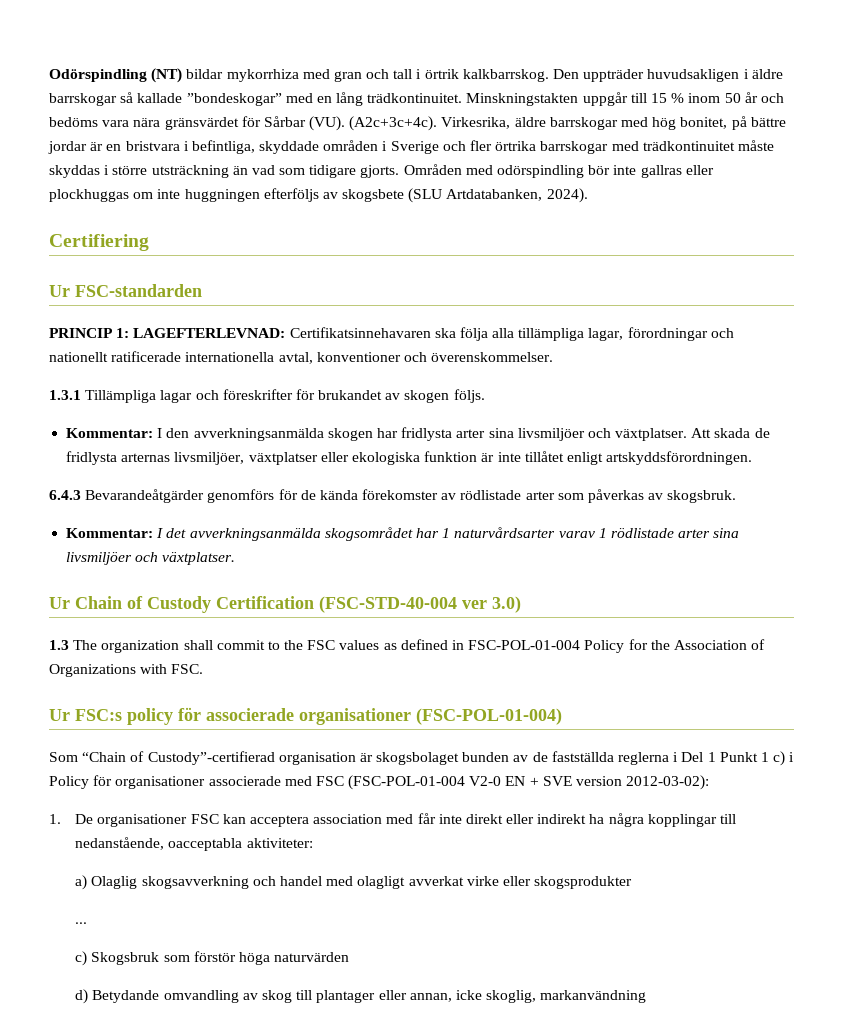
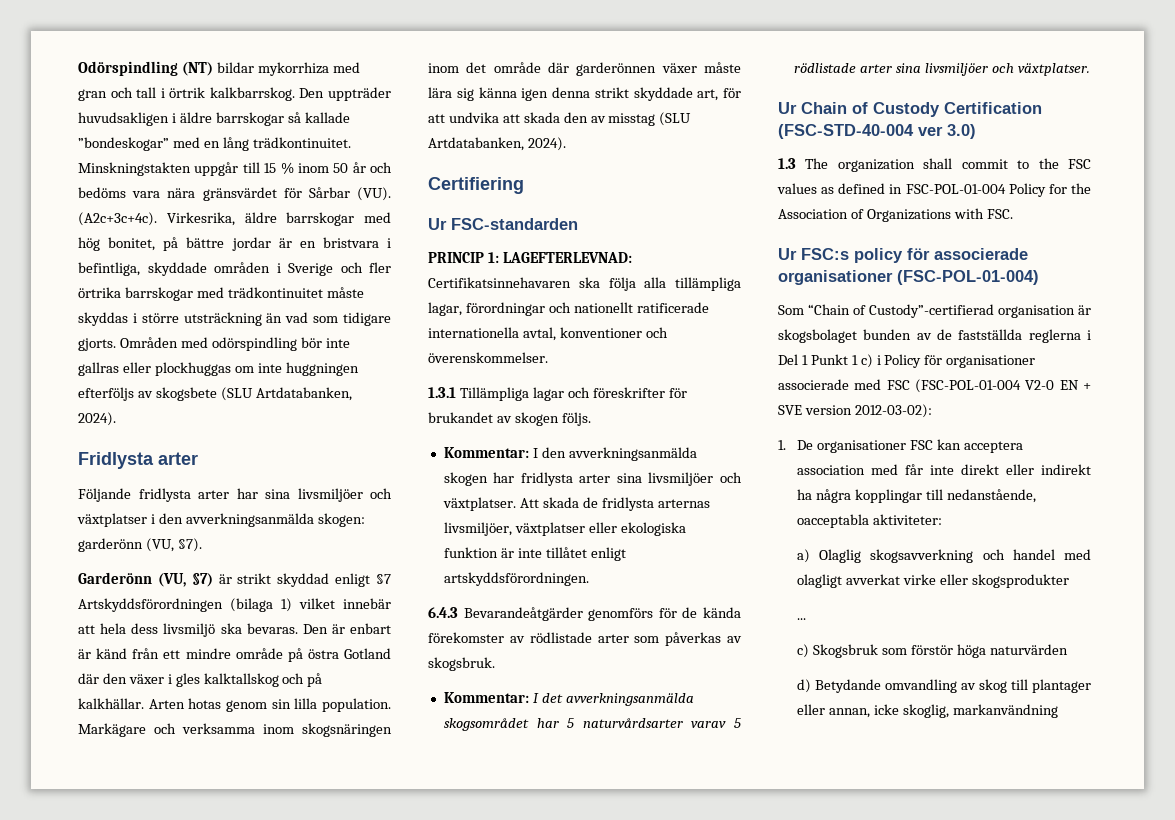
+ Fridlysta arter
+ Följande fridlysta arter har sina livsmiljöer och växtplatser i den avverkningsanmälda skogen: garderönn (VU, §7).
+ Garderönn (VU, §7) är strikt skyddad enligt §7 Artskyddsförordningen (bilaga 1) vilket innebär att hela dess livsmiljö ska bevaras. Den är enbart är känd från ett mindre område på östra Gotland där den växer i gles kalktallskog och på kalkhällar. Arten hotas genom sin lilla population. Markägare och verksamma inom skogsnäringen inom det område där garderönnen växer måste lära sig känna igen denna strikt skyddade art, för att undvika att skada den av misstag (SLU Artdatabanken, 2024).
- Kommentar: I det avverkningsanmälda skogsområdet har 1 naturvårdsarter varav 1 rödlistade arter sina livsmiljöer och växtplatser.
+ Kommentar: I det avverkningsanmälda skogsområdet har 5 naturvårdsarter varav 5 rödlistade arter sina livsmiljöer och växtplatser.

